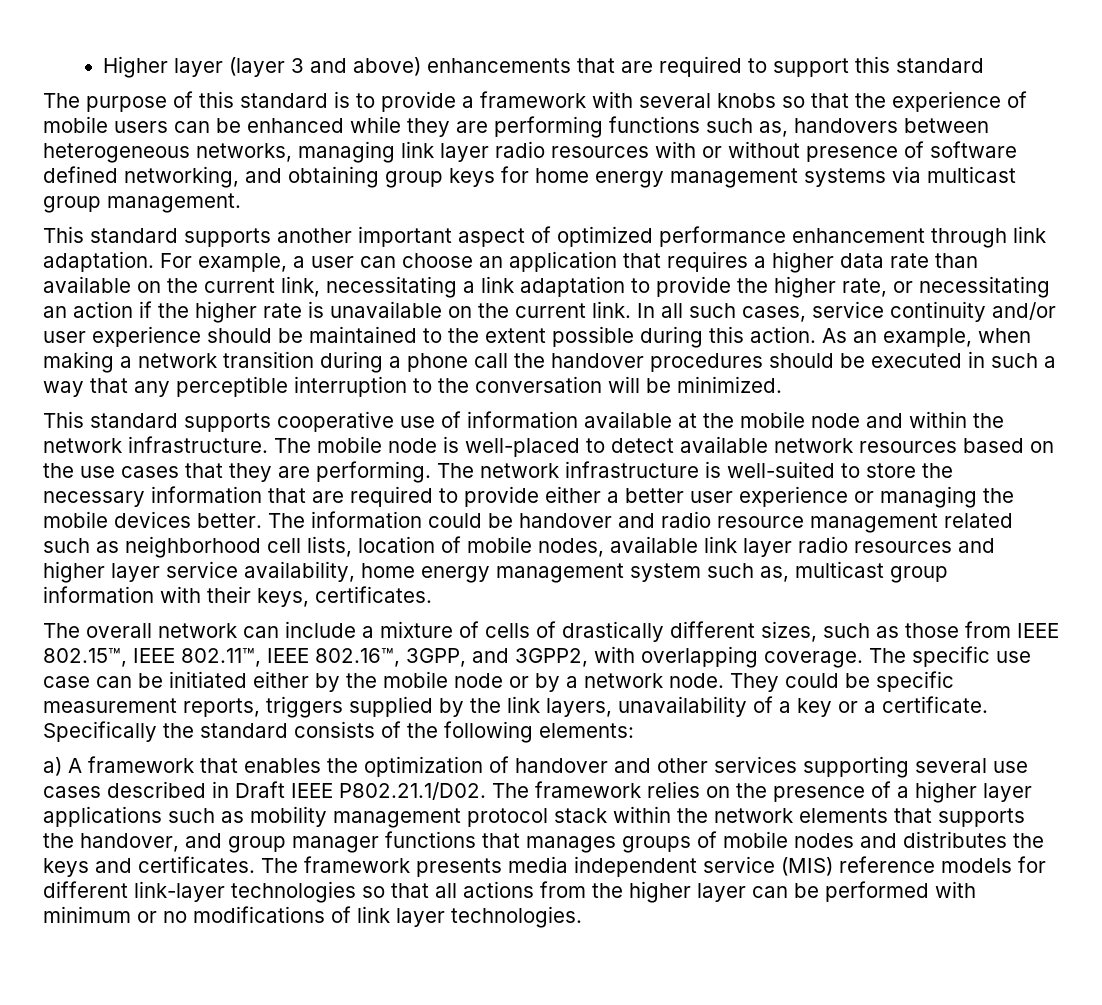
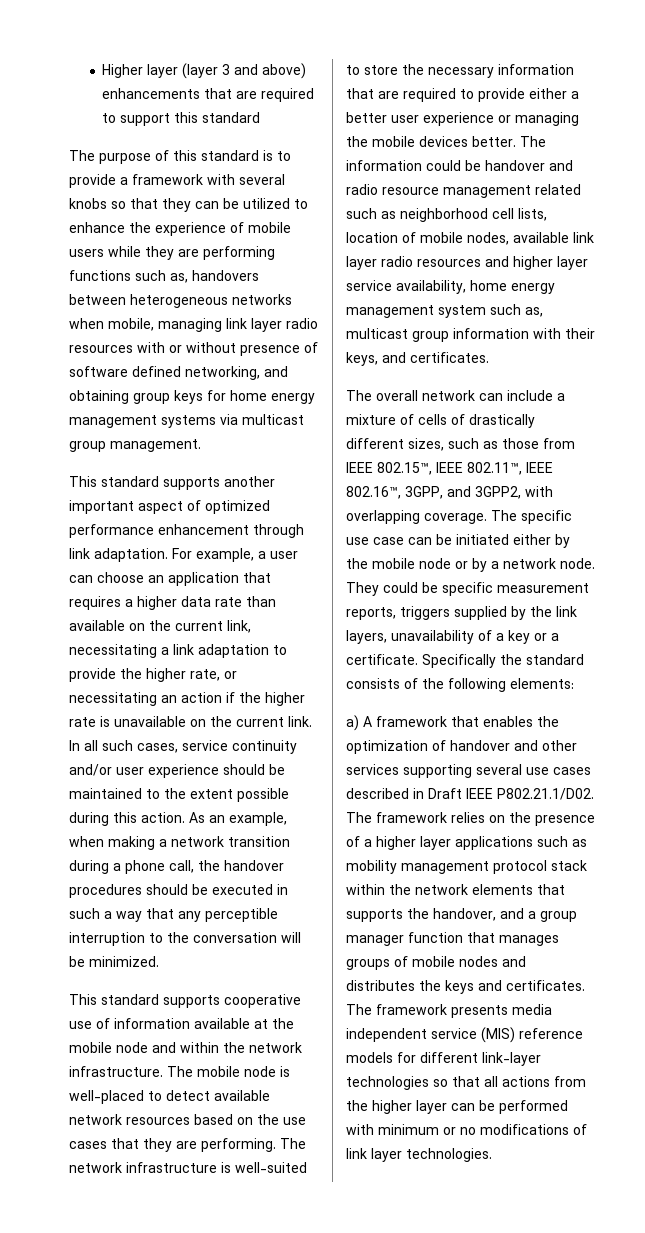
- The purpose of this standard is to provide a framework with several knobs so that the experience of mobile users can be enhanced while they are performing functions such as, handovers between heterogeneous networks, managing link layer radio resources with or without presence of software defined networking, and obtaining group keys for home energy management systems via multicast group management.
+ The purpose of this standard is to provide a framework with several knobs so that they can be utilized to enhance the experience of mobile users while they are performing functions such as, handovers between heterogeneous networks when mobile, managing link layer radio resources with or without presence of software defined networking, and obtaining group keys for home energy management systems via multicast group management.
- As an example, when making a network transition during a phone call the handover procedures should be executed in such a way that any perceptible interruption to the conversation will be minimized.
+ As an example, when making a network transition during a phone call, the handover procedures should be executed in such a way that any perceptible interruption to the conversation will be minimized.
- The information could be handover and radio resource management related such as neighborhood cell lists, location of mobile nodes, available link layer radio resources and higher layer service availability, home energy management system such as, multicast group information with their keys, certificates.
+ The information could be handover and radio resource management related such as neighborhood cell lists, location of mobile nodes, available link layer radio resources and higher layer service availability, home energy management system such as, multicast group information with their keys, and certificates.
- a) A framework that enables the optimization of handover and other services supporting several use cases described in Draft IEEE P802.21.1/D02. The framework relies on the presence of a higher layer applications such as mobility management protocol stack within the network elements that supports the handover, and group manager functions that manages groups of mobile nodes and distributes the keys and certificates.
+ a) A framework that enables the optimization of handover and other services supporting several use cases described in Draft IEEE P802.21.1/D02. The framework relies on the presence of a higher layer applications such as mobility management protocol stack within the network elements that supports the handover, and a group manager function that manages groups of mobile nodes and distributes the keys and certificates.

